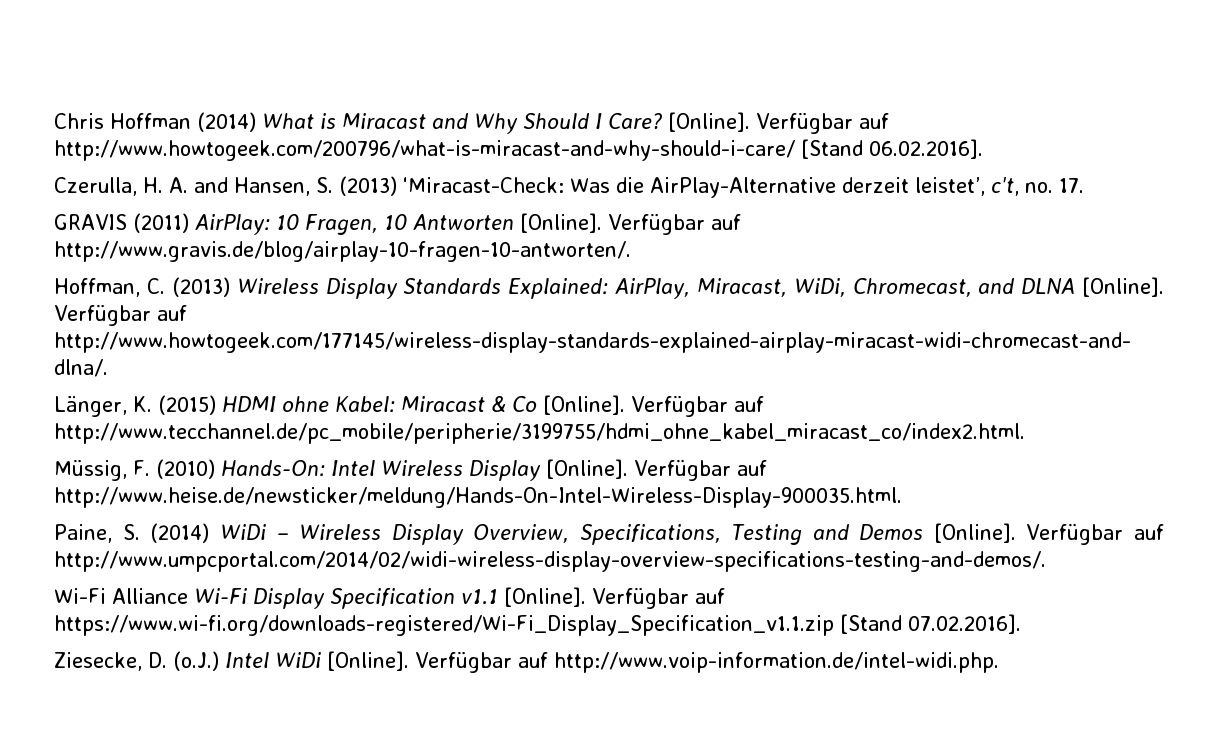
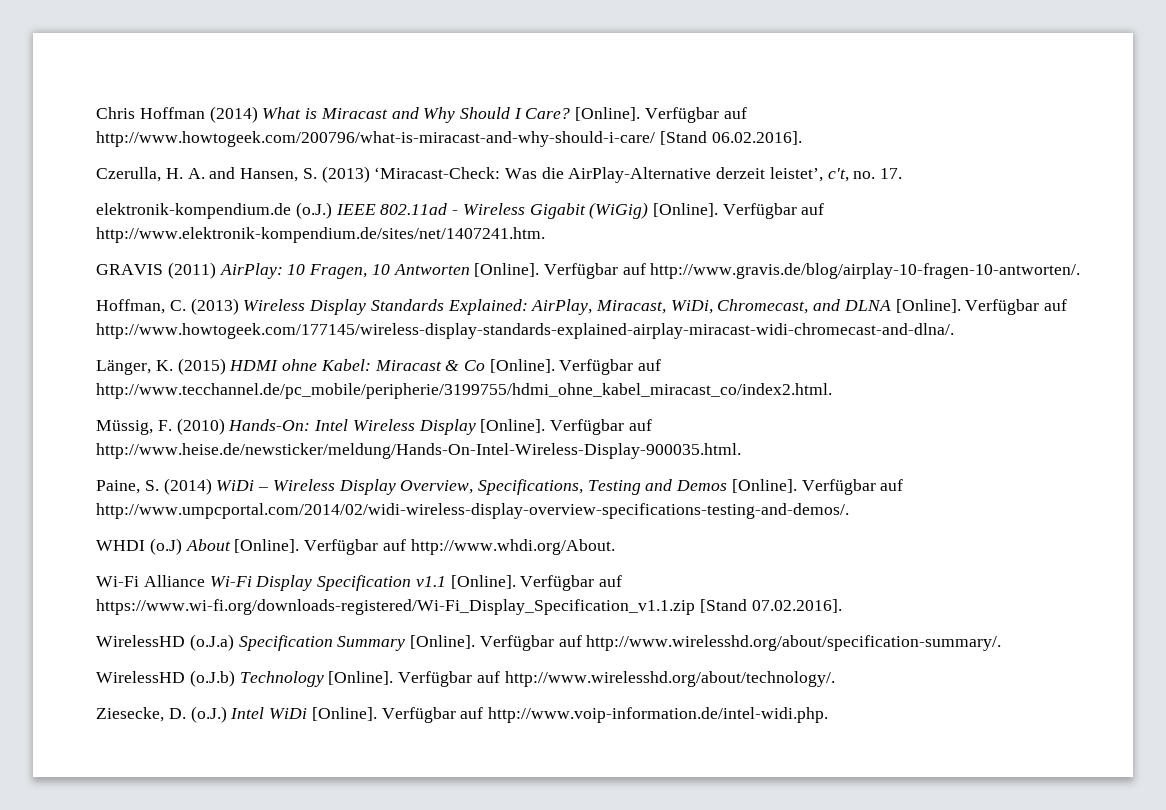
+ elektronik-kompendium.de (o.J.) IEEE 802.11ad - Wireless Gigabit (WiGig) [Online]. Verfügbar auf http://www.elektronik-kompendium.de/sites/net/1407241.htm.
+ WHDI (o.J) About [Online]. Verfügbar auf http://www.whdi.org/About.
+ WirelessHD (o.J.a) Specification Summary [Online]. Verfügbar auf http://www.wirelesshd.org/about/specification-summary/.
+ WirelessHD (o.J.b) Technology [Online]. Verfügbar auf http://www.wirelesshd.org/about/technology/.

